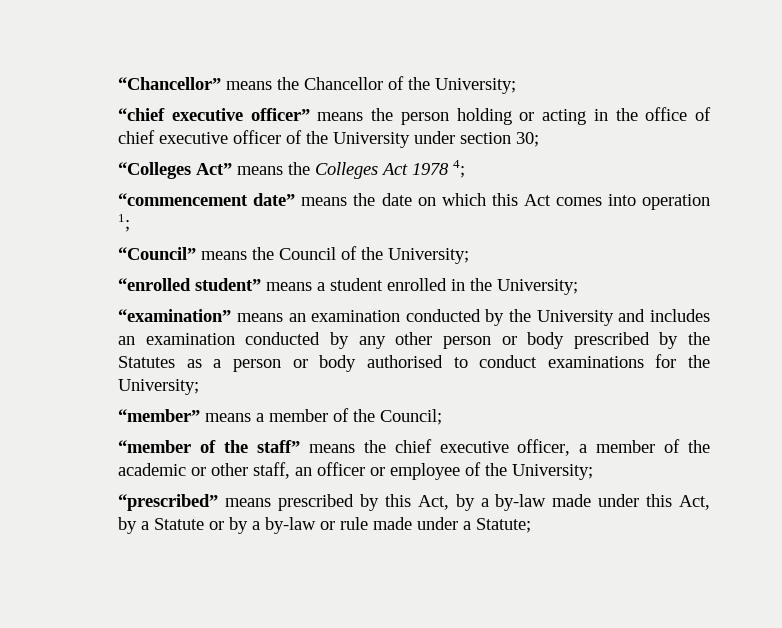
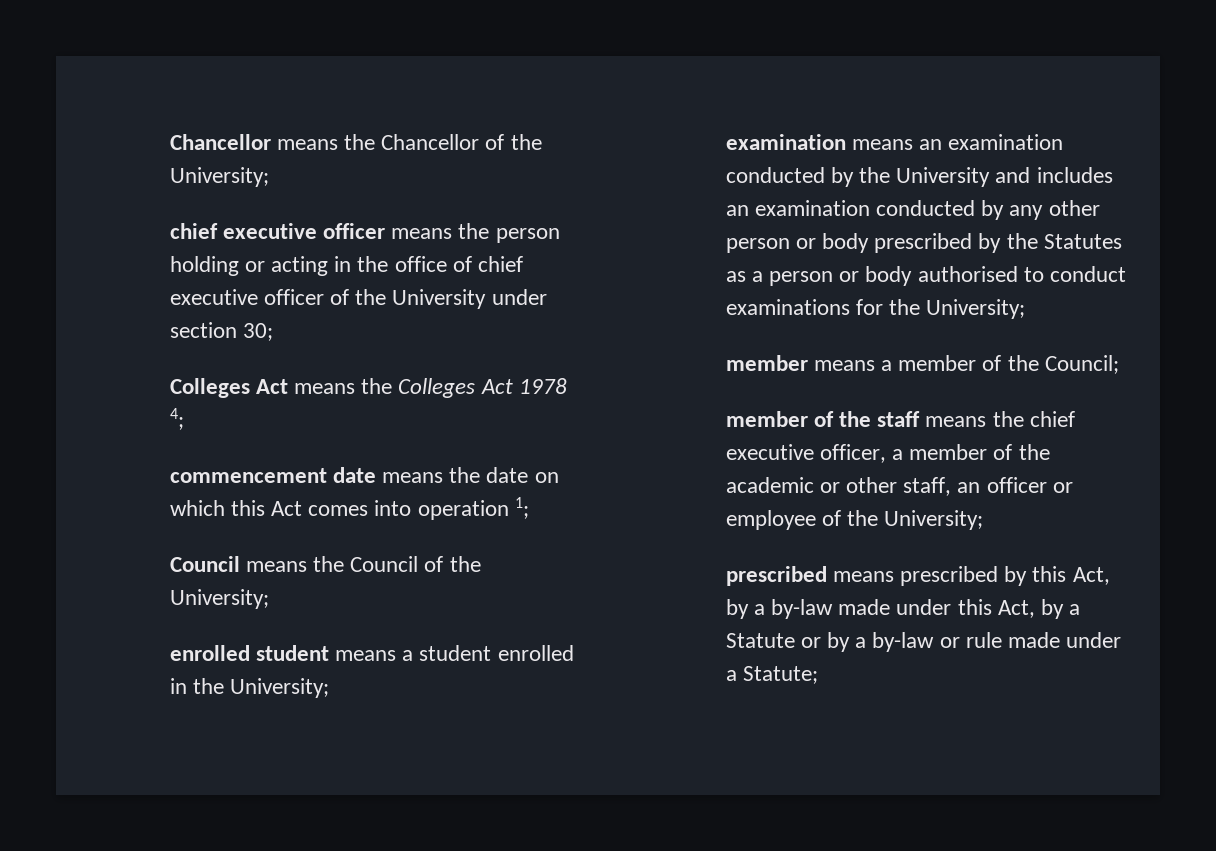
- “Chancellor” means the Chancellor of the University;
+ Chancellor means the Chancellor of the University;
- “chief executive officer” means the person holding or acting in the office of chief executive officer of the University under section 30;
+ chief executive officer means the person holding or acting in the office of chief executive officer of the University under section 30;
- “Colleges Act” means the Colleges Act 1978 4;
+ Colleges Act means the Colleges Act 1978 4;
- “commencement date” means the date on which this Act comes into operation 1;
+ commencement date means the date on which this Act comes into operation 1;
- “Council” means the Council of the University;
+ Council means the Council of the University;
- “enrolled student” means a student enrolled in the University;
+ enrolled student means a student enrolled in the University;
- “examination” means an examination conducted by the University and includes an examination conducted by any other person or body prescribed by the Statutes as a person or body authorised to conduct examinations for the University;
+ examination means an examination conducted by the University and includes an examination conducted by any other person or body prescribed by the Statutes as a person or body authorised to conduct examinations for the University;
- “member” means a member of the Council;
+ member means a member of the Council;
- “member of the staff” means the chief executive officer, a member of the academic or other staff, an officer or employee of the University;
+ member of the staff means the chief executive officer, a member of the academic or other staff, an officer or employee of the University;
- “prescribed” means prescribed by this Act, by a by-law made under this Act, by a Statute or by a by-law or rule made under a Statute;
+ prescribed means prescribed by this Act, by a by-law made under this Act, by a Statute or by a by-law or rule made under a Statute;

